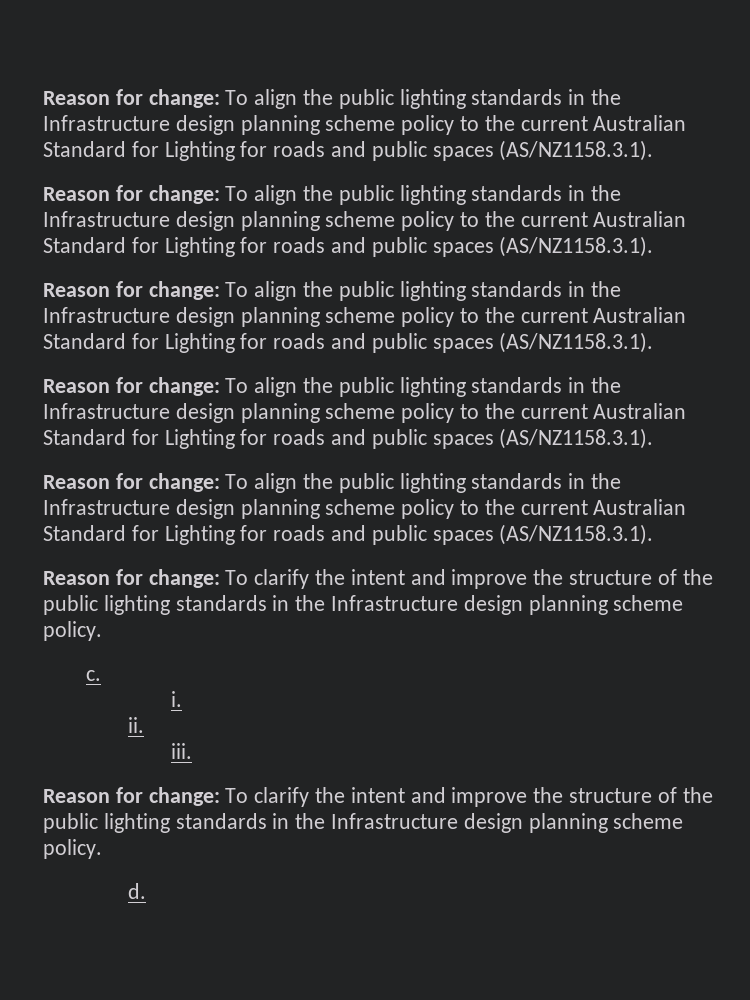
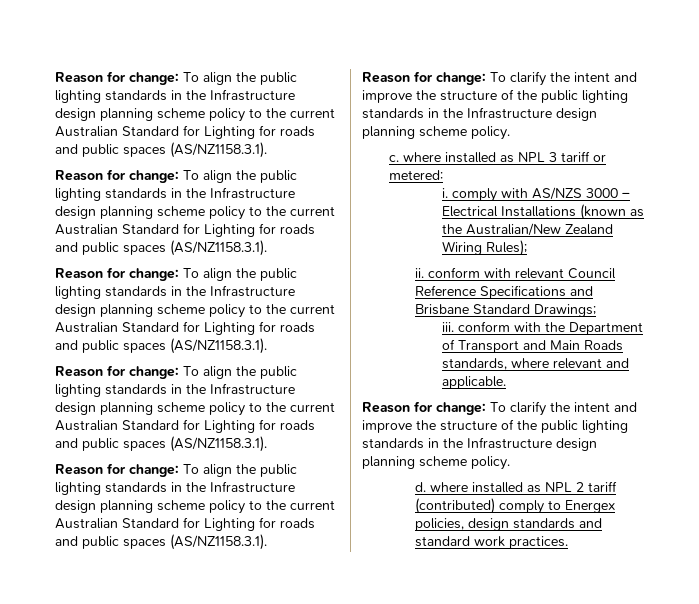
- c.
- i.
- ii.
- iii.
+ c. where installed as NPL 3 tariff or metered:
+ i. comply with AS/NZS 3000 – Electrical Installations (known as the Australian/New Zealand Wiring Rules);
+ ii. conform with relevant Council Reference Specifications and Brisbane Standard Drawings;
+ iii. conform with the Department of Transport and Main Roads standards, where relevant and applicable.
- d.
+ d. where installed as NPL 2 tariff (contributed) comply to Energex policies, design standards and standard work practices.

